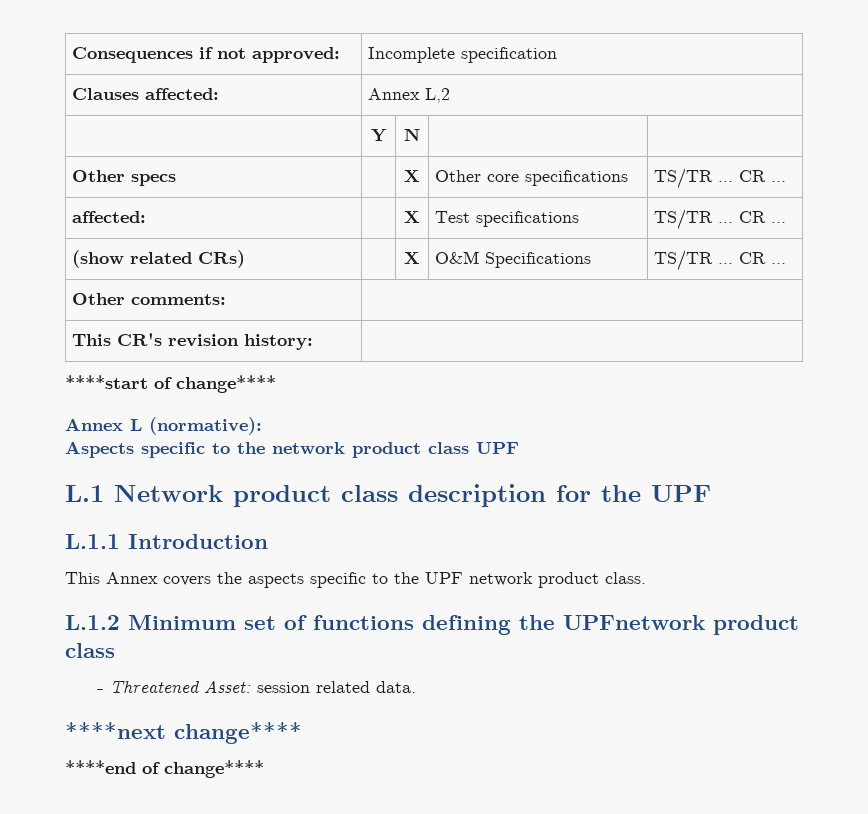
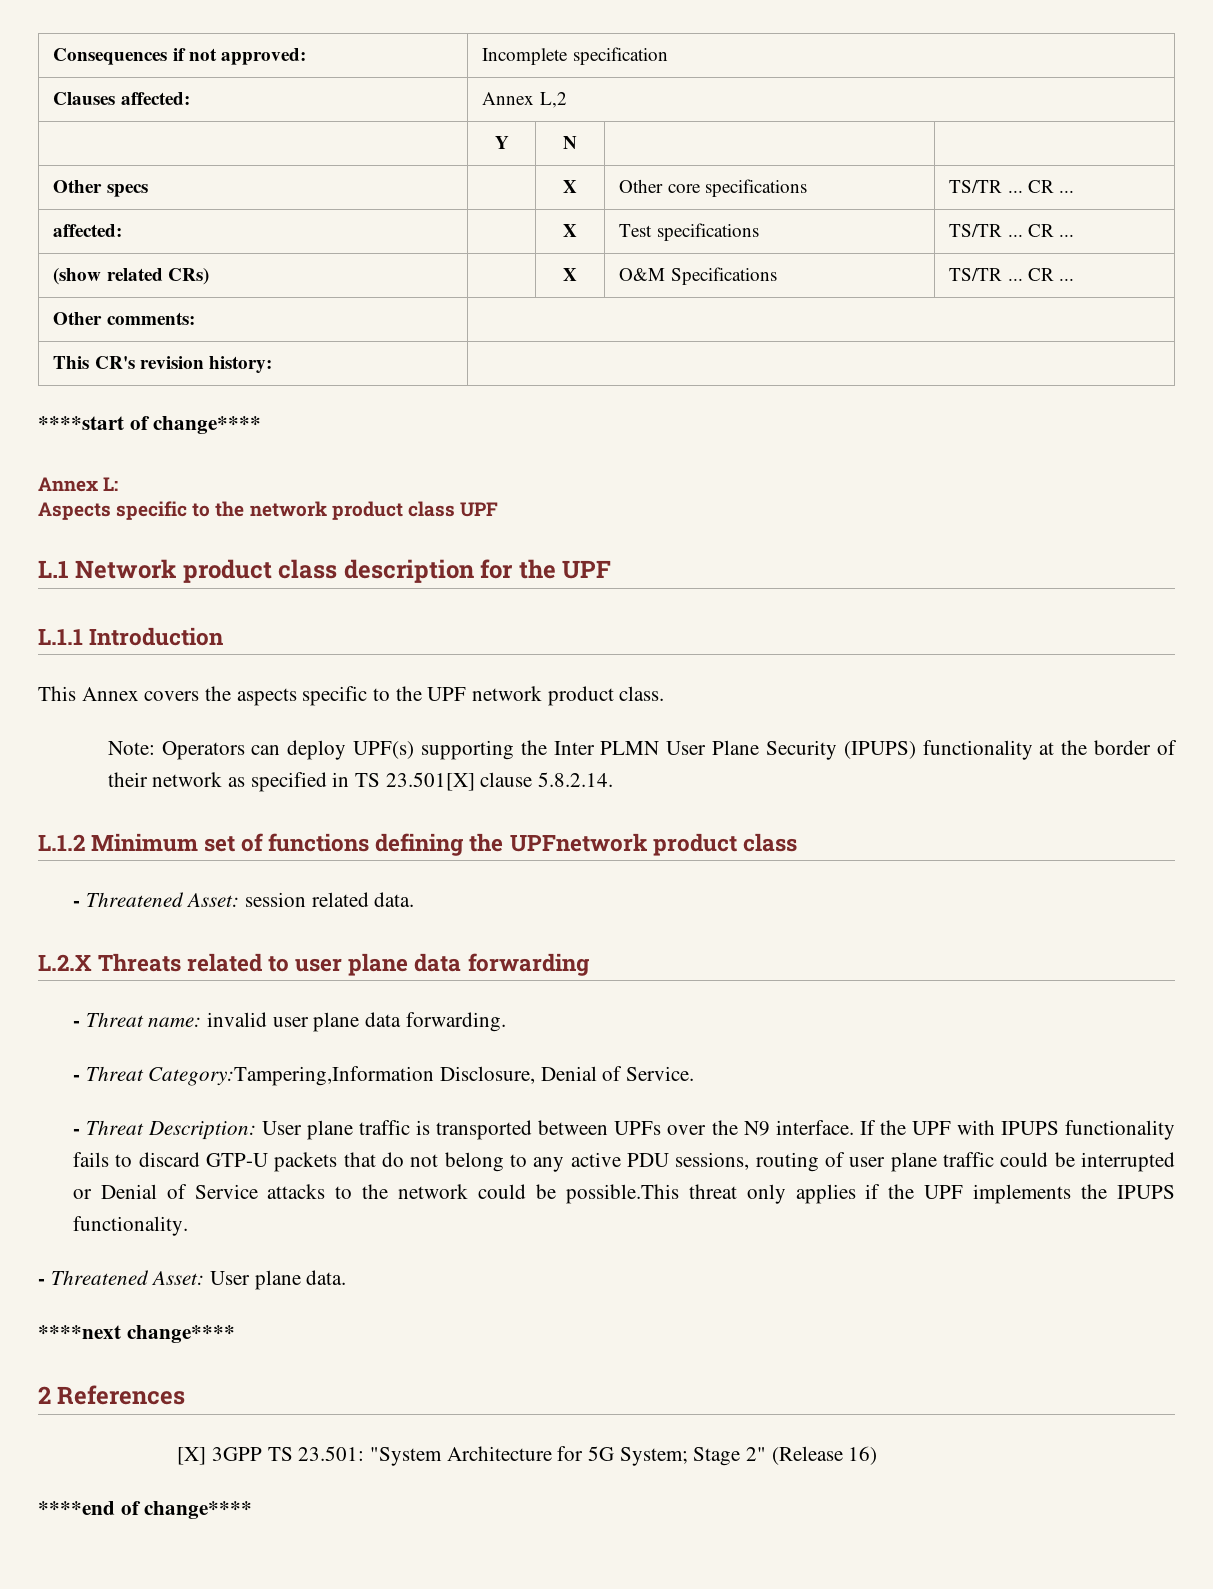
- Annex L (normative):
+ Annex L:
+ Note: Operators can deploy UPF(s) supporting the Inter PLMN User Plane Security (IPUPS) functionality at the border of their network as specified in TS 23.501[X] clause 5.8.2.14.
+ L.2.X Threats related to user plane data forwarding
+ - Threat name: invalid user plane data forwarding.
+ - Threat Category:Tampering,Information Disclosure, Denial of Service.
+ - Threat Description: User plane traffic is transported between UPFs over the N9 interface. If the UPF with IPUPS functionality fails to discard GTP-U packets that do not belong to any active PDU sessions, routing of user plane traffic could be interrupted or Denial of Service attacks to the network could be possible.This threat only applies if the UPF implements the IPUPS functionality.
+ - Threatened Asset: User plane data.
  ****next change****
+ 2 References
+ [X] 3GPP TS 23.501: "System Architecture for 5G System; Stage 2" (Release 16)

